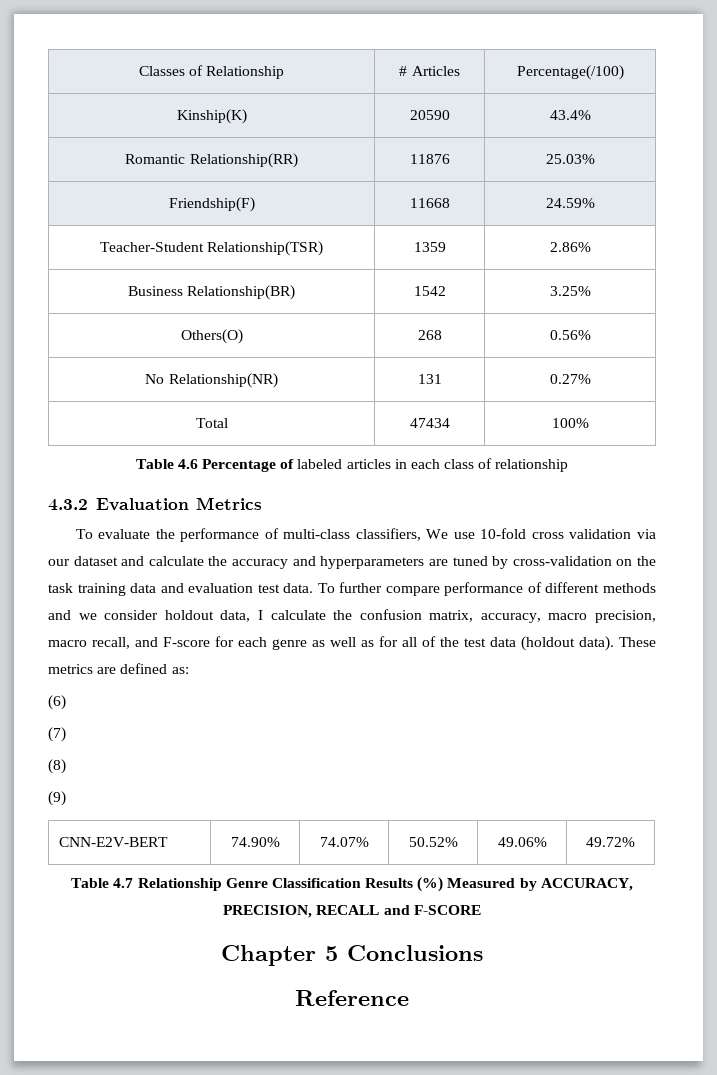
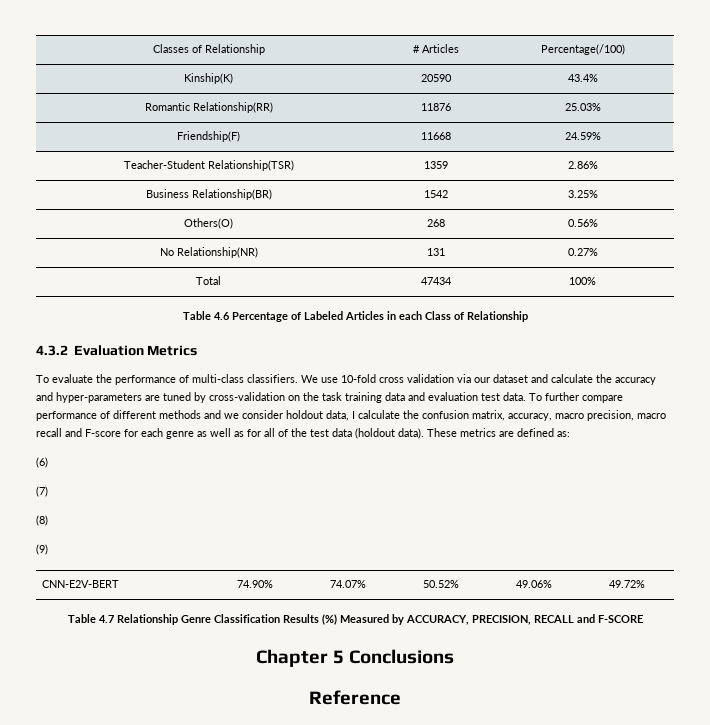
- Table 4.6 Percentage of labeled articles in each class of relationship
+ Table 4.6 Percentage of Labeled Articles in each Class of Relationship
- To evaluate the performance of multi-class classifiers, We use 10-fold cross validation via our dataset and calculate the accuracy and hyperparameters are tuned by cross-validation on the task training data and evaluation test data.
+ To evaluate the performance of multi-class classifiers. We use 10-fold cross validation via our dataset and calculate the accuracy and hyper-parameters are tuned by cross-validation on the task training data and evaluation test data.
- To further compare performance of different methods and we consider holdout data, I calculate the confusion matrix, accuracy, macro precision, macro recall, and F-score for each genre as well as for all of the test data (holdout data).
+ To further compare performance of different methods and we consider holdout data, I calculate the confusion matrix, accuracy, macro precision, macro recall and F-score for each genre as well as for all of the test data (holdout data).

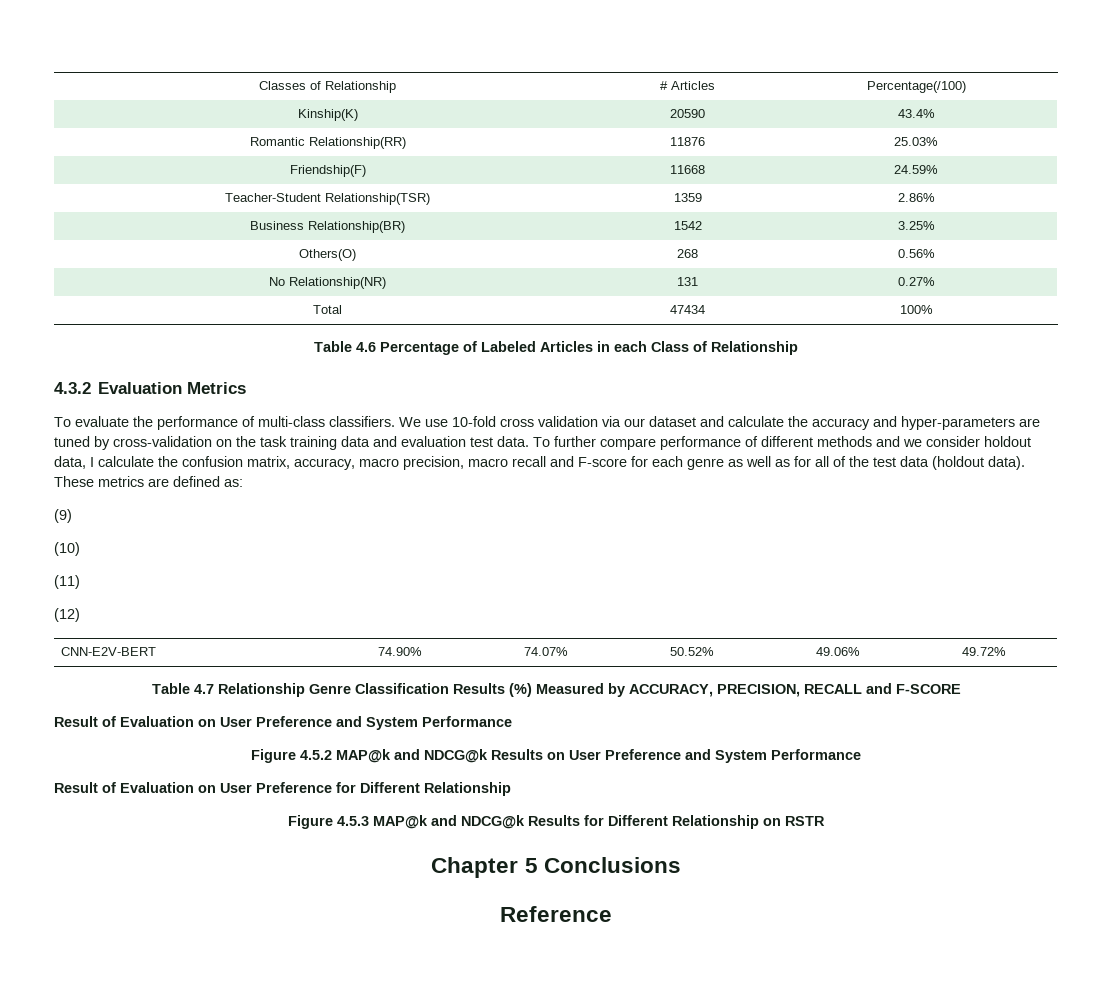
- (6)
- (7)
- (8)
  (9)
+ (10)
+ (11)
+ (12)
+ Result of Evaluation on User Preference and System Performance
+ Figure 4.5.2 MAP@k and NDCG@k Results on User Preference and System Performance
+ Result of Evaluation on User Preference for Different Relationship
+ Figure 4.5.3 MAP@k and NDCG@k Results for Different Relationship on RSTR

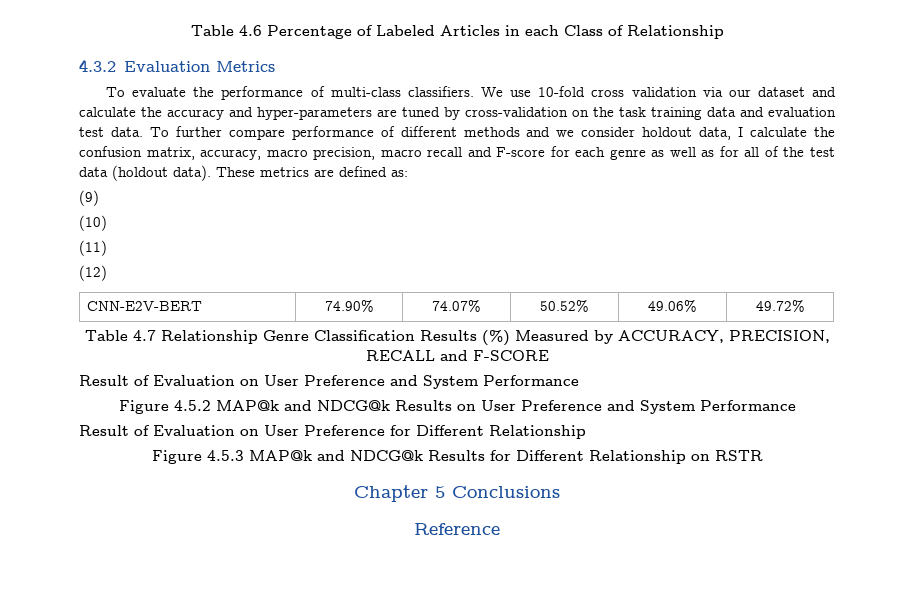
- Classes of Relationship | # Articles | Percentage(/100)
- Kinship(K) | 20590 | 43.4%
- Romantic Relationship(RR) | 11876 | 25.03%
- Friendship(F) | 11668 | 24.59%
- Teacher-Student Relationship(TSR) | 1359 | 2.86%
- Business Relationship(BR) | 1542 | 3.25%
- Others(O) | 268 | 0.56%
- No Relationship(NR) | 131 | 0.27%
- Total | 47434 | 100%

